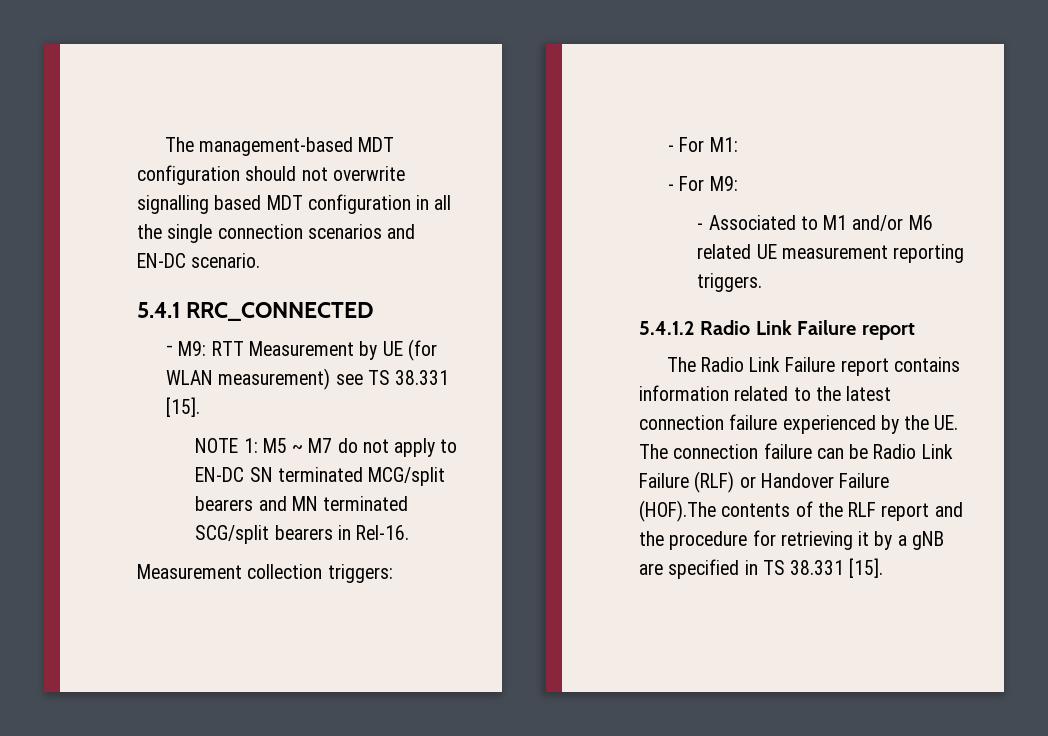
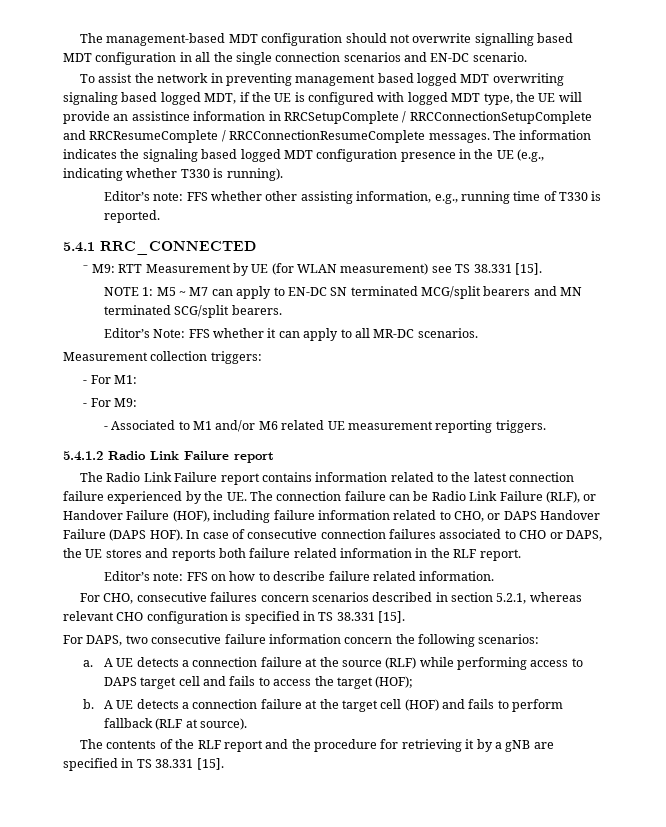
+ To assist the network in preventing management based logged MDT overwriting signaling based logged MDT, if the UE is configured with logged MDT type, the UE will provide an assistince information in RRCSetupComplete / RRCConnectionSetupComplete and RRCResumeComplete / RRCConnectionResumeComplete messages. The information indicates the signaling based logged MDT configuration presence in the UE (e.g., indicating whether T330 is running).
+ Editor’s note: FFS whether other assisting information, e.g., running time of T330 is reported.
- NOTE 1: M5 ~ M7 do not apply to EN-DC SN terminated MCG/split bearers and MN terminated SCG/split bearers in Rel-16.
+ NOTE 1: M5 ~ M7 can apply to EN-DC SN terminated MCG/split bearers and MN terminated SCG/split bearers.
+ Editor’s Note: FFS whether it can apply to all MR-DC scenarios.
- The Radio Link Failure report contains information related to the latest connection failure experienced by the UE. The connection failure can be Radio Link Failure (RLF) or Handover Failure (HOF).The contents of the RLF report and the procedure for retrieving it by a gNB are specified in TS 38.331 [15].
+ The Radio Link Failure report contains information related to the latest connection failure experienced by the UE. The connection failure can be Radio Link Failure (RLF), or Handover Failure (HOF), including failure information related to CHO, or DAPS Handover Failure (DAPS HOF). In case of consecutive connection failures associated to CHO or DAPS, the UE stores and reports both failure related information in the RLF report.
+ Editor’s note: FFS on how to describe failure related information.
+ For CHO, consecutive failures concern scenarios described in section 5.2.1, whereas relevant CHO configuration is specified in TS 38.331 [15].
+ For DAPS, two consecutive failure information concern the following scenarios:
+ a. A UE detects a connection failure at the source (RLF) while performing access to DAPS target cell and fails to access the target (HOF);
+ b. A UE detects a connection failure at the target cell (HOF) and fails to perform fallback (RLF at source).
+ The contents of the RLF report and the procedure for retrieving it by a gNB are specified in TS 38.331 [15].

